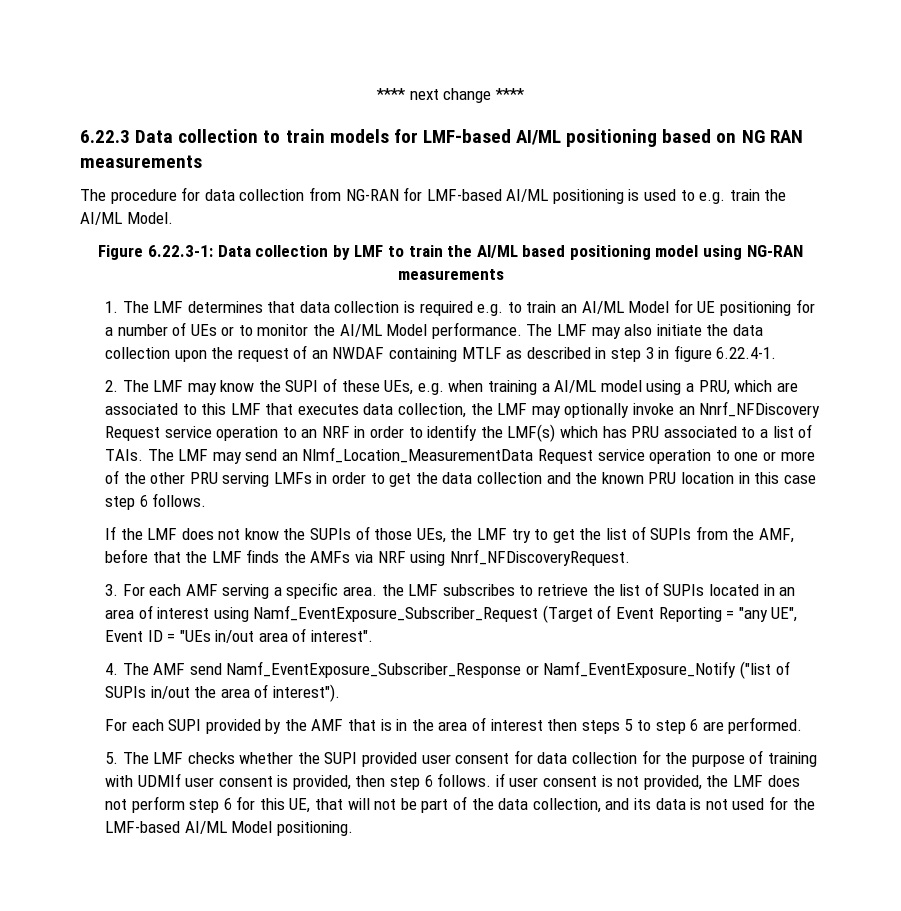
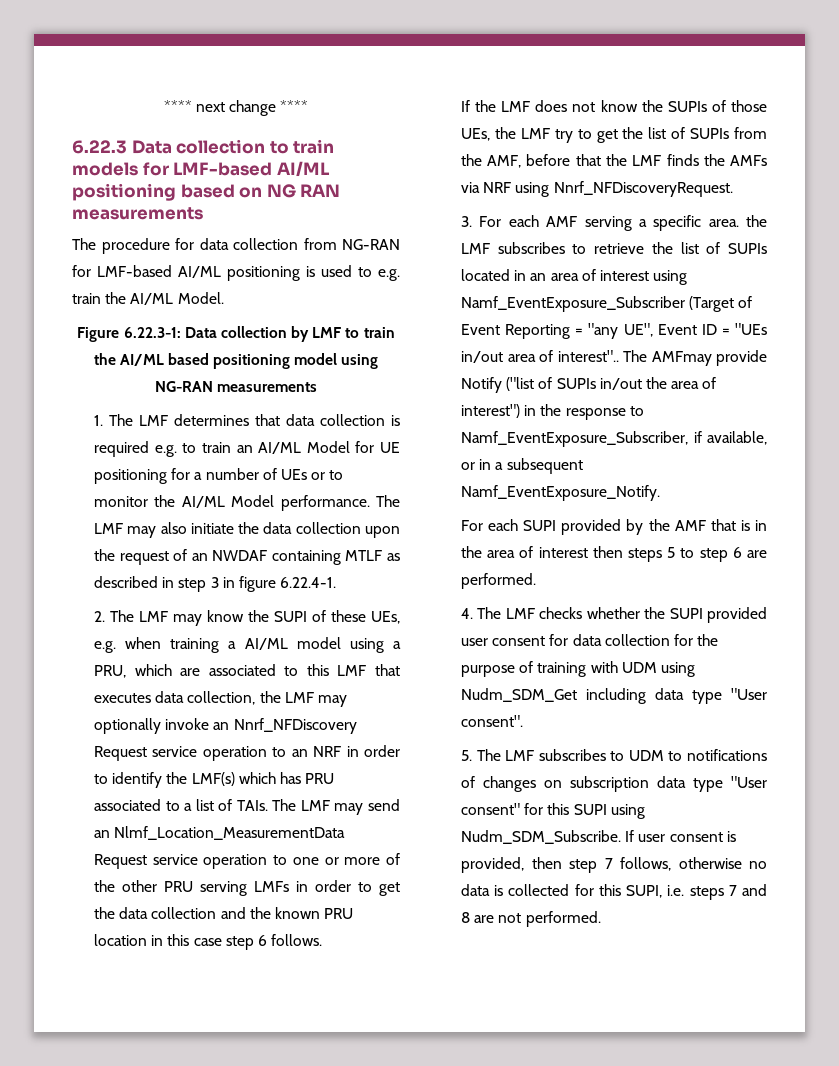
- 3. For each AMF serving a specific area. the LMF subscribes to retrieve the list of SUPIs located in an area of interest using Namf_EventExposure_Subscriber_Request (Target of Event Reporting = "any UE", Event ID = "UEs in/out area of interest".
- 4. The AMF send Namf_EventExposure_Subscriber_Response or Namf_EventExposure_Notify ("list of SUPIs in/out the area of interest").
+ 3. For each AMF serving a specific area. the LMF subscribes to retrieve the list of SUPIs located in an area of interest using Namf_EventExposure_Subscriber (Target of Event Reporting = "any UE", Event ID = "UEs in/out area of interest".. The AMFmay provide Notify ("list of SUPIs in/out the area of interest") in the response to Namf_EventExposure_Subscriber, if available, or in a subsequent Namf_EventExposure_Notify.
- 5. The LMF checks whether the SUPI provided user consent for data collection for the purpose of training with UDMIf user consent is provided, then step 6 follows. if user consent is not provided, the LMF does not perform step 6 for this UE, that will not be part of the data collection, and its data is not used for the LMF-based AI/ML Model positioning.
+ 4. The LMF checks whether the SUPI provided user consent for data collection for the purpose of training with UDM using Nudm_SDM_Get including data type "User consent".
+ 5. The LMF subscribes to UDM to notifications of changes on subscription data type "User consent" for this SUPI using Nudm_SDM_Subscribe. If user consent is provided, then step 7 follows, otherwise no data is collected for this SUPI, i.e. steps 7 and 8 are not performed.

